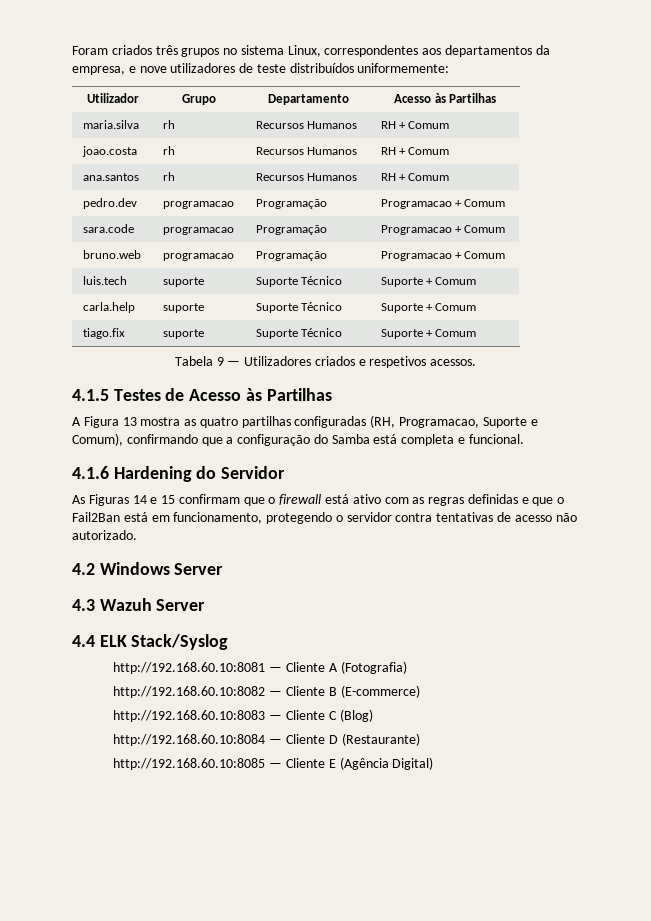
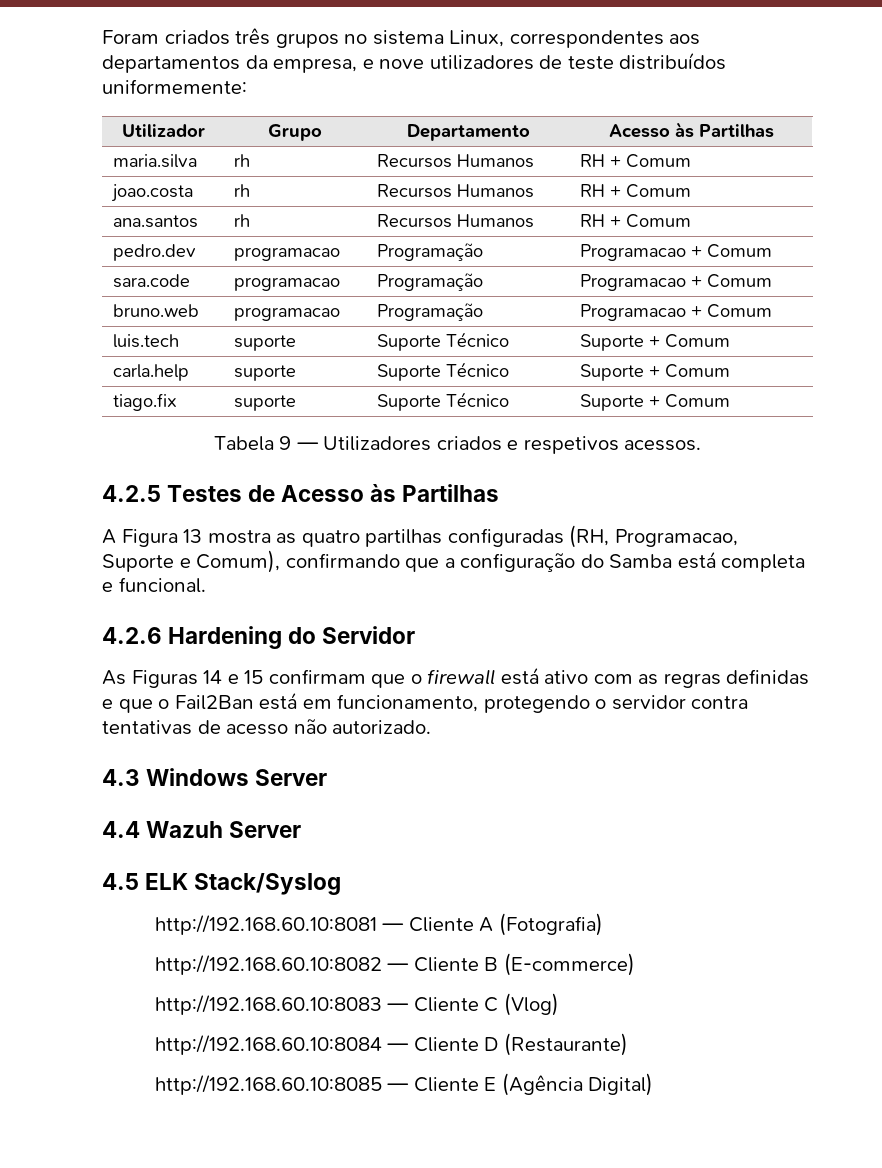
- 4.1.5 Testes de Acesso às Partilhas
+ 4.2.5 Testes de Acesso às Partilhas
- 4.1.6 Hardening do Servidor
+ 4.2.6 Hardening do Servidor
- 4.2 Windows Server
+ 4.3 Windows Server
- 4.3 Wazuh Server
+ 4.4 Wazuh Server
- 4.4 ELK Stack/Syslog
+ 4.5 ELK Stack/Syslog
- http://192.168.60.10:8083 — Cliente C (Blog)
+ http://192.168.60.10:8083 — Cliente C (Vlog)

